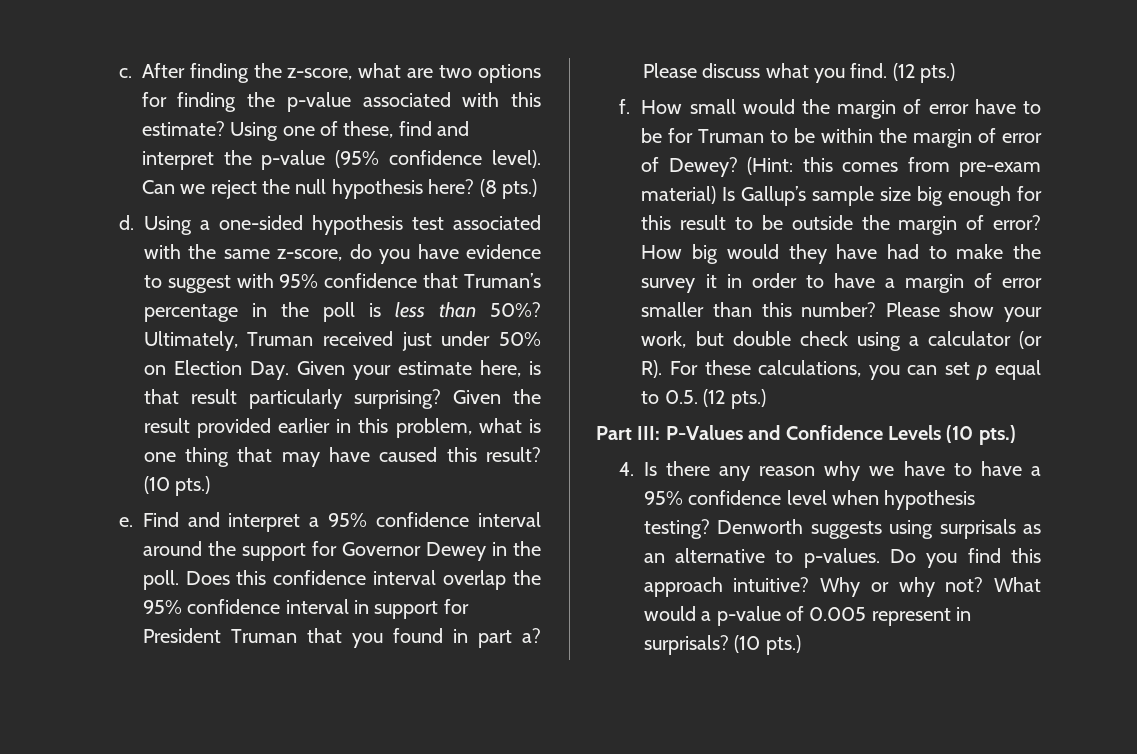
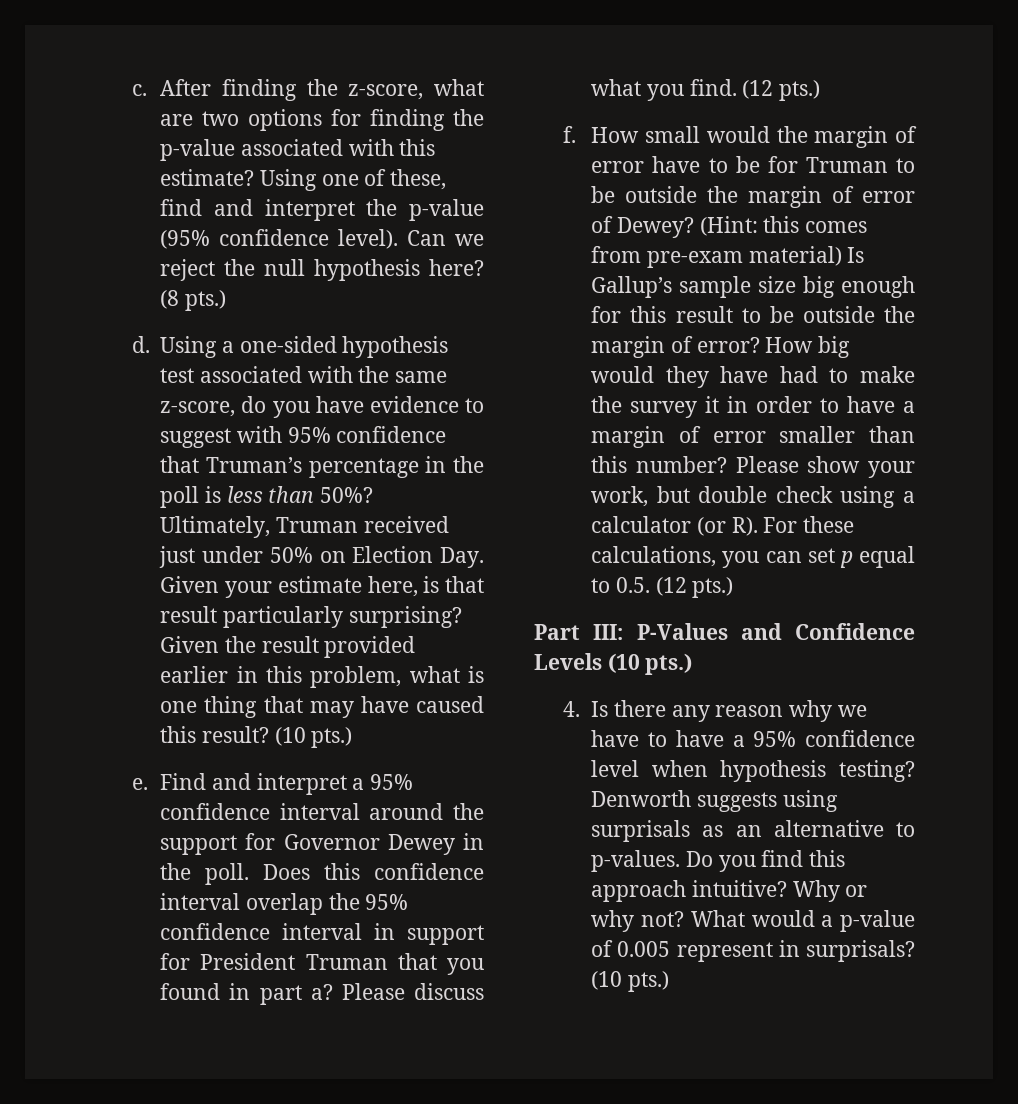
- How small would the margin of error have to be for Truman to be within the margin of error of Dewey?
+ How small would the margin of error have to be for Truman to be outside the margin of error of Dewey?

